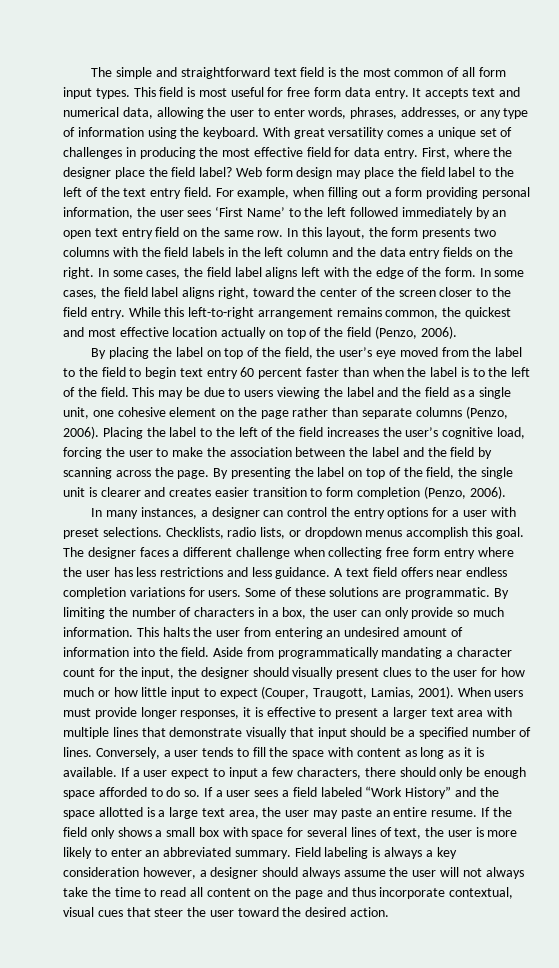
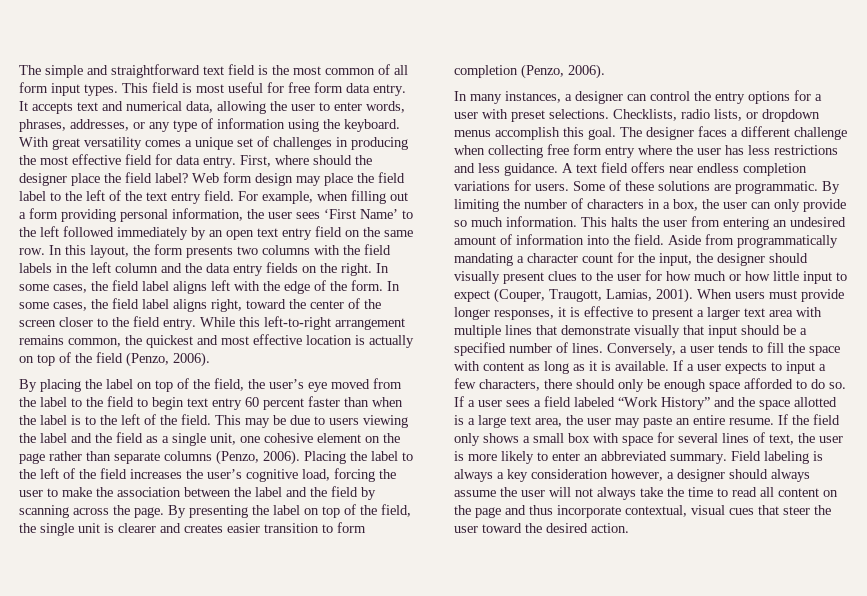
- First, where the designer place the field label?
+ First, where should the designer place the field label?
- While this left-to-right arrangement remains common, the quickest and most effective location actually on top of the field (Penzo, 2006).
+ While this left-to-right arrangement remains common, the quickest and most effective location is actually on top of the field (Penzo, 2006).
- If a user expect to input a few characters, there should only be enough space afforded to do so.
+ If a user expects to input a few characters, there should only be enough space afforded to do so.

